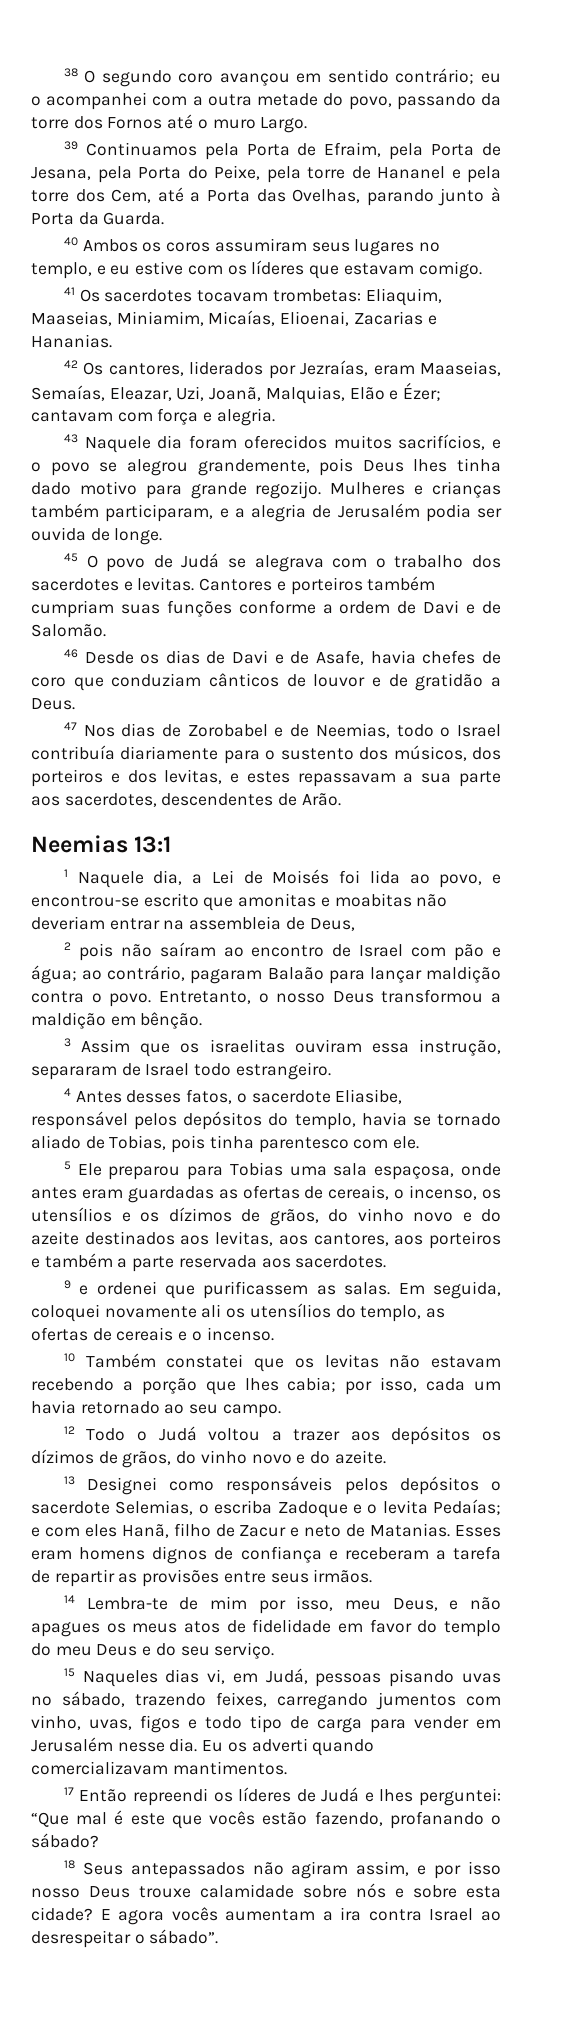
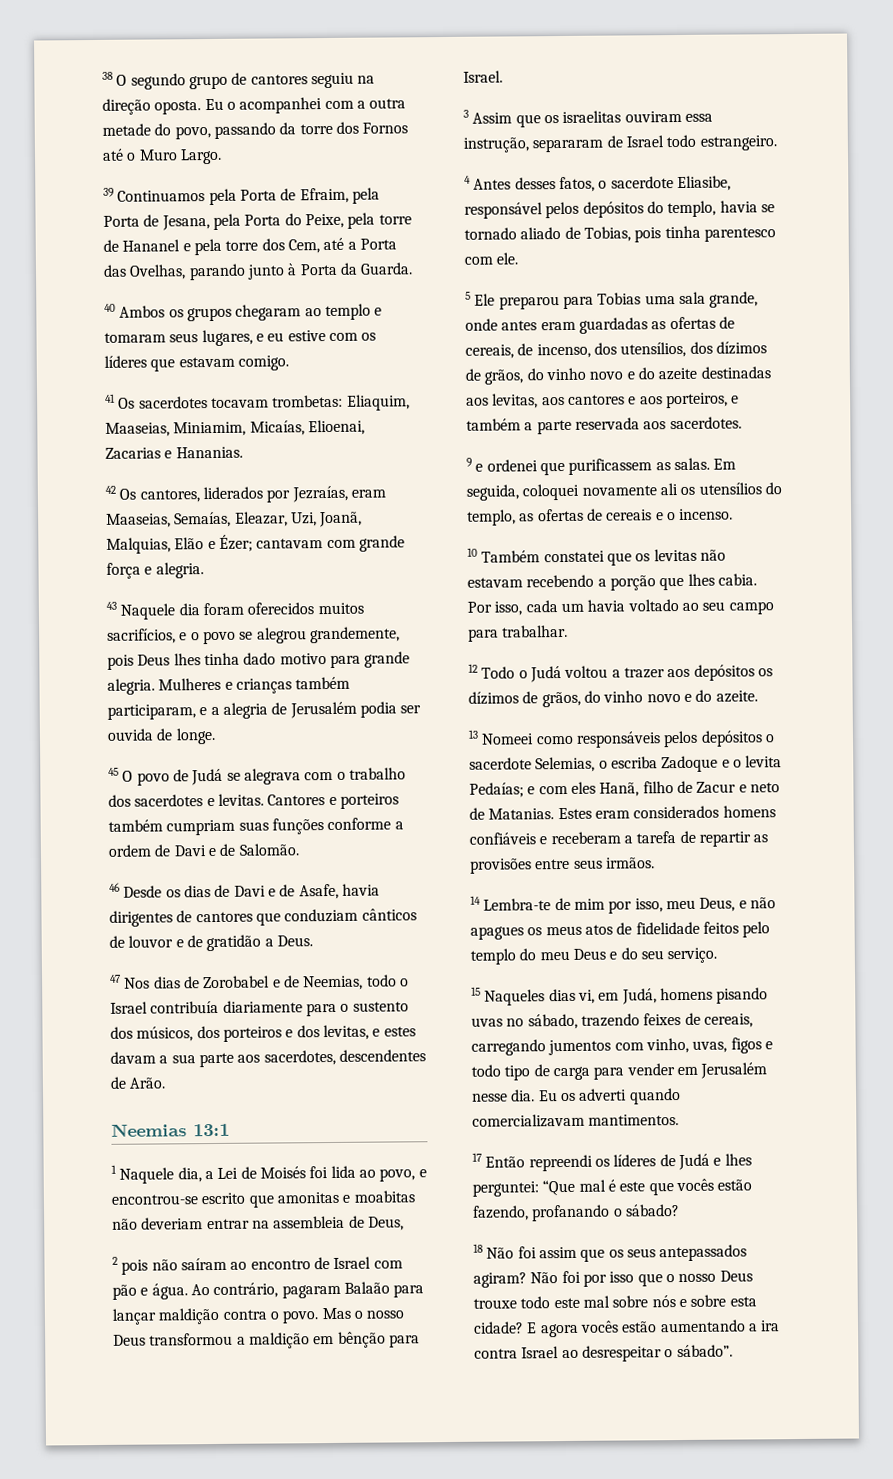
- 38 O segundo coro avançou em sentido contrário; eu o acompanhei com a outra metade do povo, passando da torre dos Fornos até o muro Largo.
+ 38 O segundo grupo de cantores seguiu na direção oposta. Eu o acompanhei com a outra metade do povo, passando da torre dos Fornos até o Muro Largo.
- 40 Ambos os coros assumiram seus lugares no templo, e eu estive com os líderes que estavam comigo.
+ 40 Ambos os grupos chegaram ao templo e tomaram seus lugares, e eu estive com os líderes que estavam comigo.
- 42 Os cantores, liderados por Jezraías, eram Maaseias, Semaías, Eleazar, Uzi, Joanã, Malquias, Elão e Ézer; cantavam com força e alegria.
+ 42 Os cantores, liderados por Jezraías, eram Maaseias, Semaías, Eleazar, Uzi, Joanã, Malquias, Elão e Ézer; cantavam com grande força e alegria.
- 43 Naquele dia foram oferecidos muitos sacrifícios, e o povo se alegrou grandemente, pois Deus lhes tinha dado motivo para grande regozijo.
+ 43 Naquele dia foram oferecidos muitos sacrifícios, e o povo se alegrou grandemente, pois Deus lhes tinha dado motivo para grande alegria.
- 46 Desde os dias de Davi e de Asafe, havia chefes de coro que conduziam cânticos de louvor e de gratidão a Deus.
+ 46 Desde os dias de Davi e de Asafe, havia dirigentes de cantores que conduziam cânticos de louvor e de gratidão a Deus.
- 47 Nos dias de Zorobabel e de Neemias, todo o Israel contribuía diariamente para o sustento dos músicos, dos porteiros e dos levitas, e estes repassavam a sua parte aos sacerdotes, descendentes de Arão.
+ 47 Nos dias de Zorobabel e de Neemias, todo o Israel contribuía diariamente para o sustento dos músicos, dos porteiros e dos levitas, e estes davam a sua parte aos sacerdotes, descendentes de Arão.
- 2 pois não saíram ao encontro de Israel com pão e água; ao contrário, pagaram Balaão para lançar maldição contra o povo.
+ 2 pois não saíram ao encontro de Israel com pão e água. Ao contrário, pagaram Balaão para lançar maldição contra o povo.
- Entretanto, o nosso Deus transformou a maldição em bênção.
+ Mas o nosso Deus transformou a maldição em bênção para Israel.
- 5 Ele preparou para Tobias uma sala espaçosa, onde antes eram guardadas as ofertas de cereais, o incenso, os utensílios e os dízimos de grãos, do vinho novo e do azeite destinados aos levitas, aos cantores, aos porteiros e também a parte reservada aos sacerdotes.
+ 5 Ele preparou para Tobias uma sala grande, onde antes eram guardadas as ofertas de cereais, de incenso, dos utensílios, dos dízimos de grãos, do vinho novo e do azeite destinadas aos levitas, aos cantores e aos porteiros, e também a parte reservada aos sacerdotes.
- 10 Também constatei que os levitas não estavam recebendo a porção que lhes cabia; por isso, cada um havia retornado ao seu campo.
+ 10 Também constatei que os levitas não estavam recebendo a porção que lhes cabia. Por isso, cada um havia voltado ao seu campo para trabalhar.
- 13 Designei como responsáveis pelos depósitos o sacerdote Selemias, o escriba Zadoque e o levita Pedaías; e com eles Hanã, filho de Zacur e neto de Matanias.
+ 13 Nomeei como responsáveis pelos depósitos o sacerdote Selemias, o escriba Zadoque e o levita Pedaías; e com eles Hanã, filho de Zacur e neto de Matanias.
- Esses eram homens dignos de confiança e receberam a tarefa de repartir as provisões entre seus irmãos.
+ Estes eram considerados homens confiáveis e receberam a tarefa de repartir as provisões entre seus irmãos.
- 14 Lembra-te de mim por isso, meu Deus, e não apagues os meus atos de fidelidade em favor do templo do meu Deus e do seu serviço.
+ 14 Lembra-te de mim por isso, meu Deus, e não apagues os meus atos de fidelidade feitos pelo templo do meu Deus e do seu serviço.
- 15 Naqueles dias vi, em Judá, pessoas pisando uvas no sábado, trazendo feixes, carregando jumentos com vinho, uvas, figos e todo tipo de carga para vender em Jerusalém nesse dia.
+ 15 Naqueles dias vi, em Judá, homens pisando uvas no sábado, trazendo feixes de cereais, carregando jumentos com vinho, uvas, figos e todo tipo de carga para vender em Jerusalém nesse dia.
- 18 Seus antepassados não agiram assim, e por isso nosso Deus trouxe calamidade sobre nós e sobre esta cidade?
+ 18 Não foi assim que os seus antepassados agiram? Não foi por isso que o nosso Deus trouxe todo este mal sobre nós e sobre esta cidade?
- E agora vocês aumentam a ira contra Israel ao desrespeitar o sábado”.
+ E agora vocês estão aumentando a ira contra Israel ao desrespeitar o sábado”.

